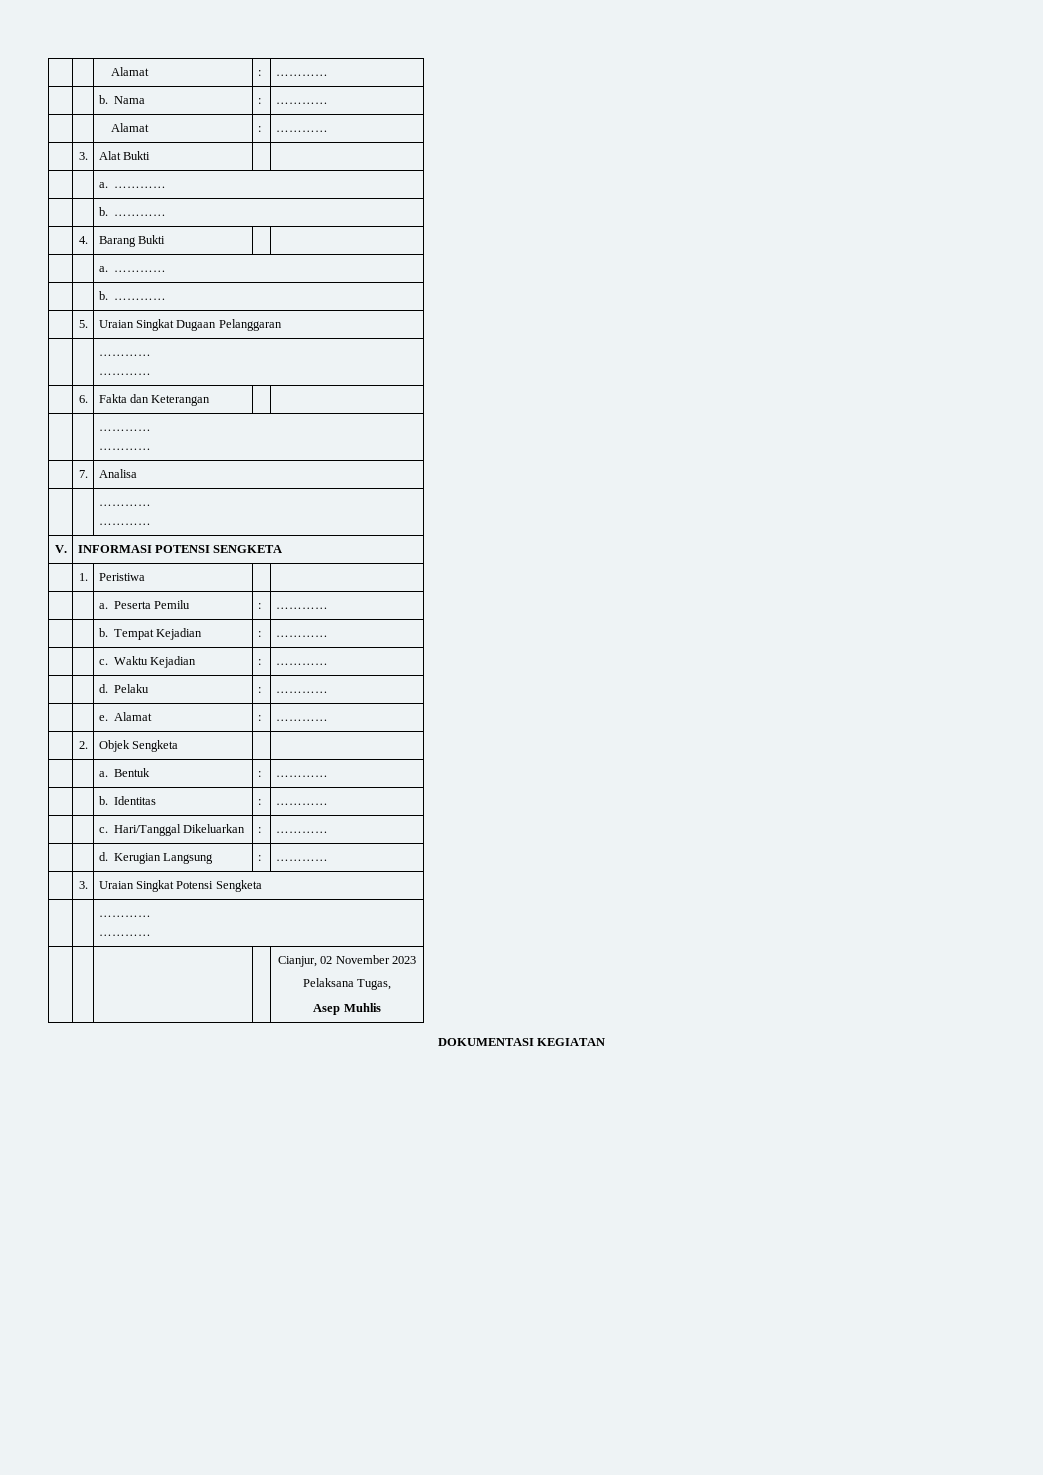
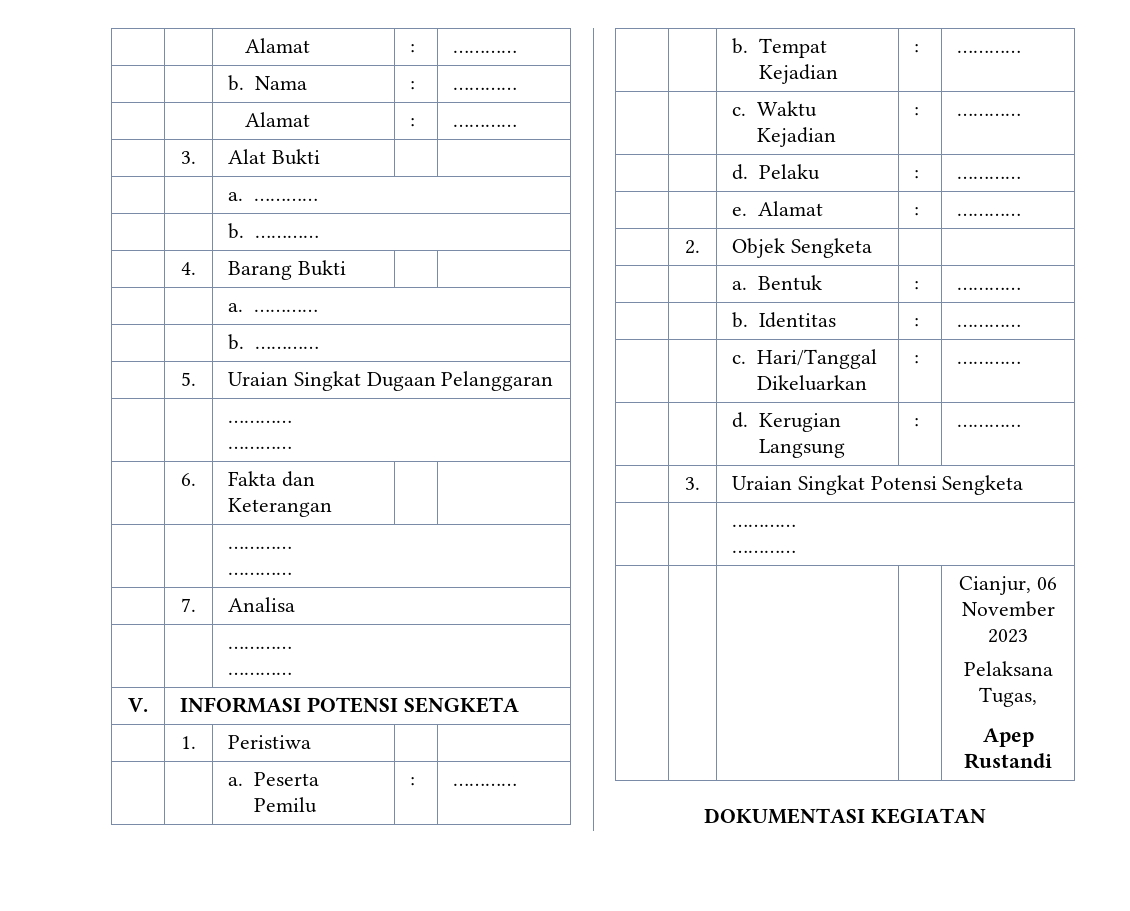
- | | | | Cianjur, 02 November 2023
+ | | | | Cianjur, 06 November 2023
  Pelaksana Tugas,
- Asep Muhlis
+ Apep Rustandi

